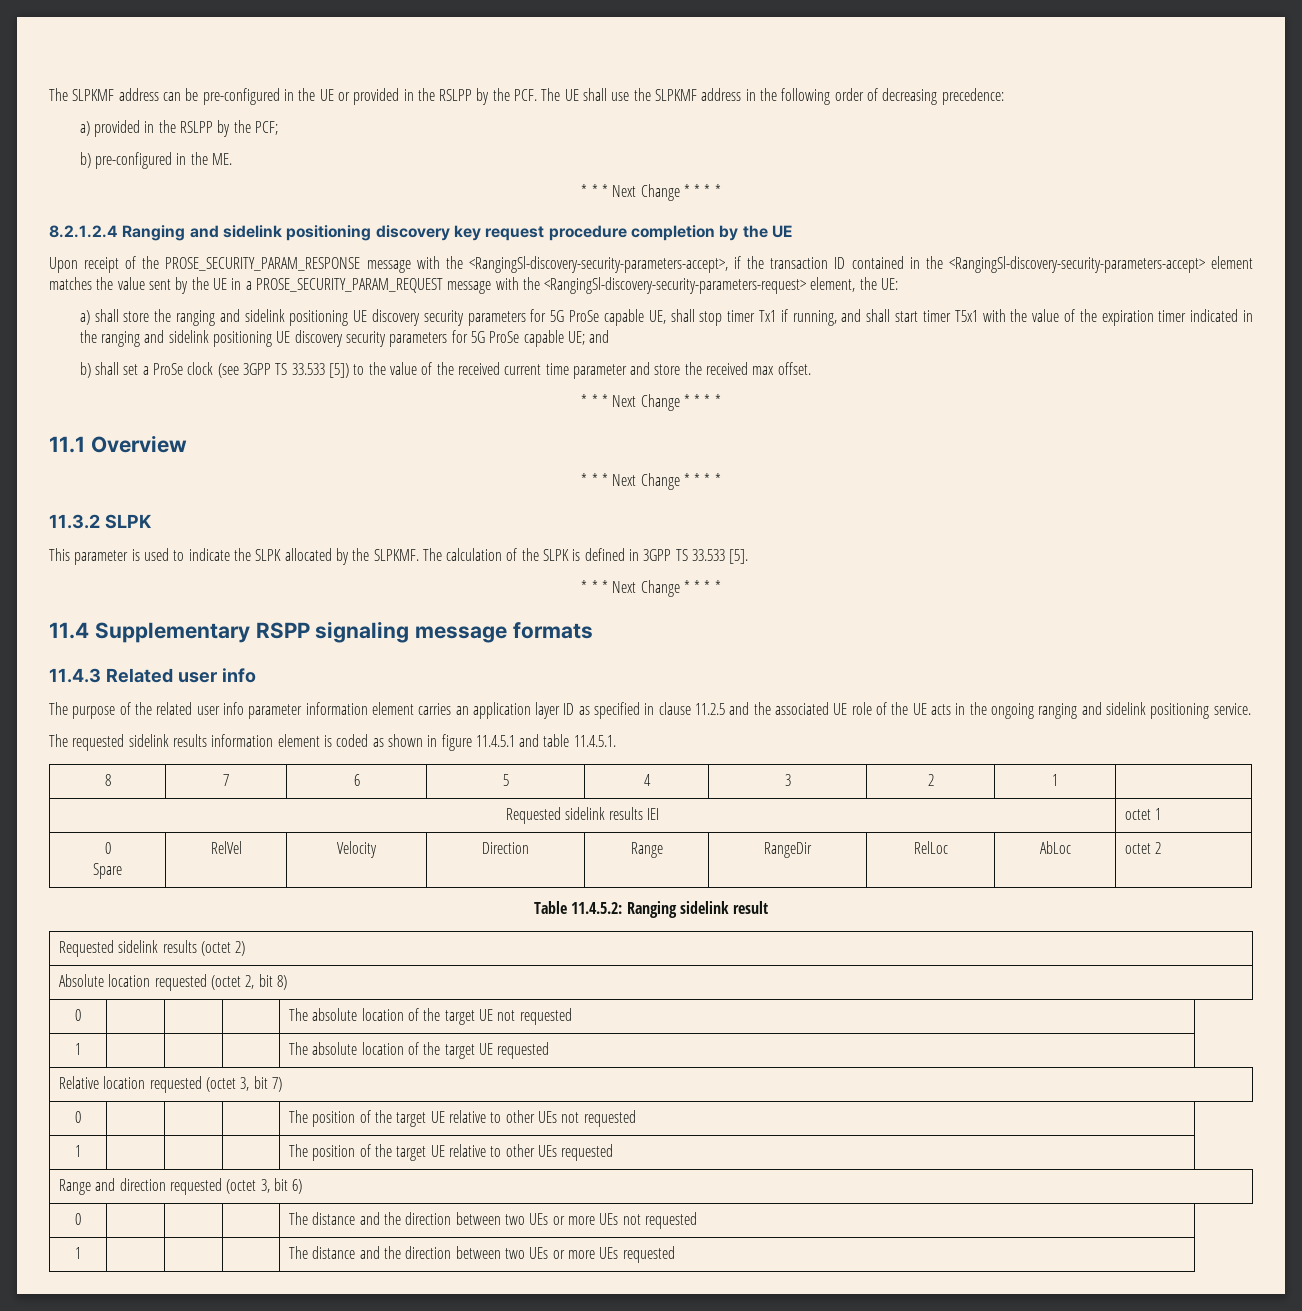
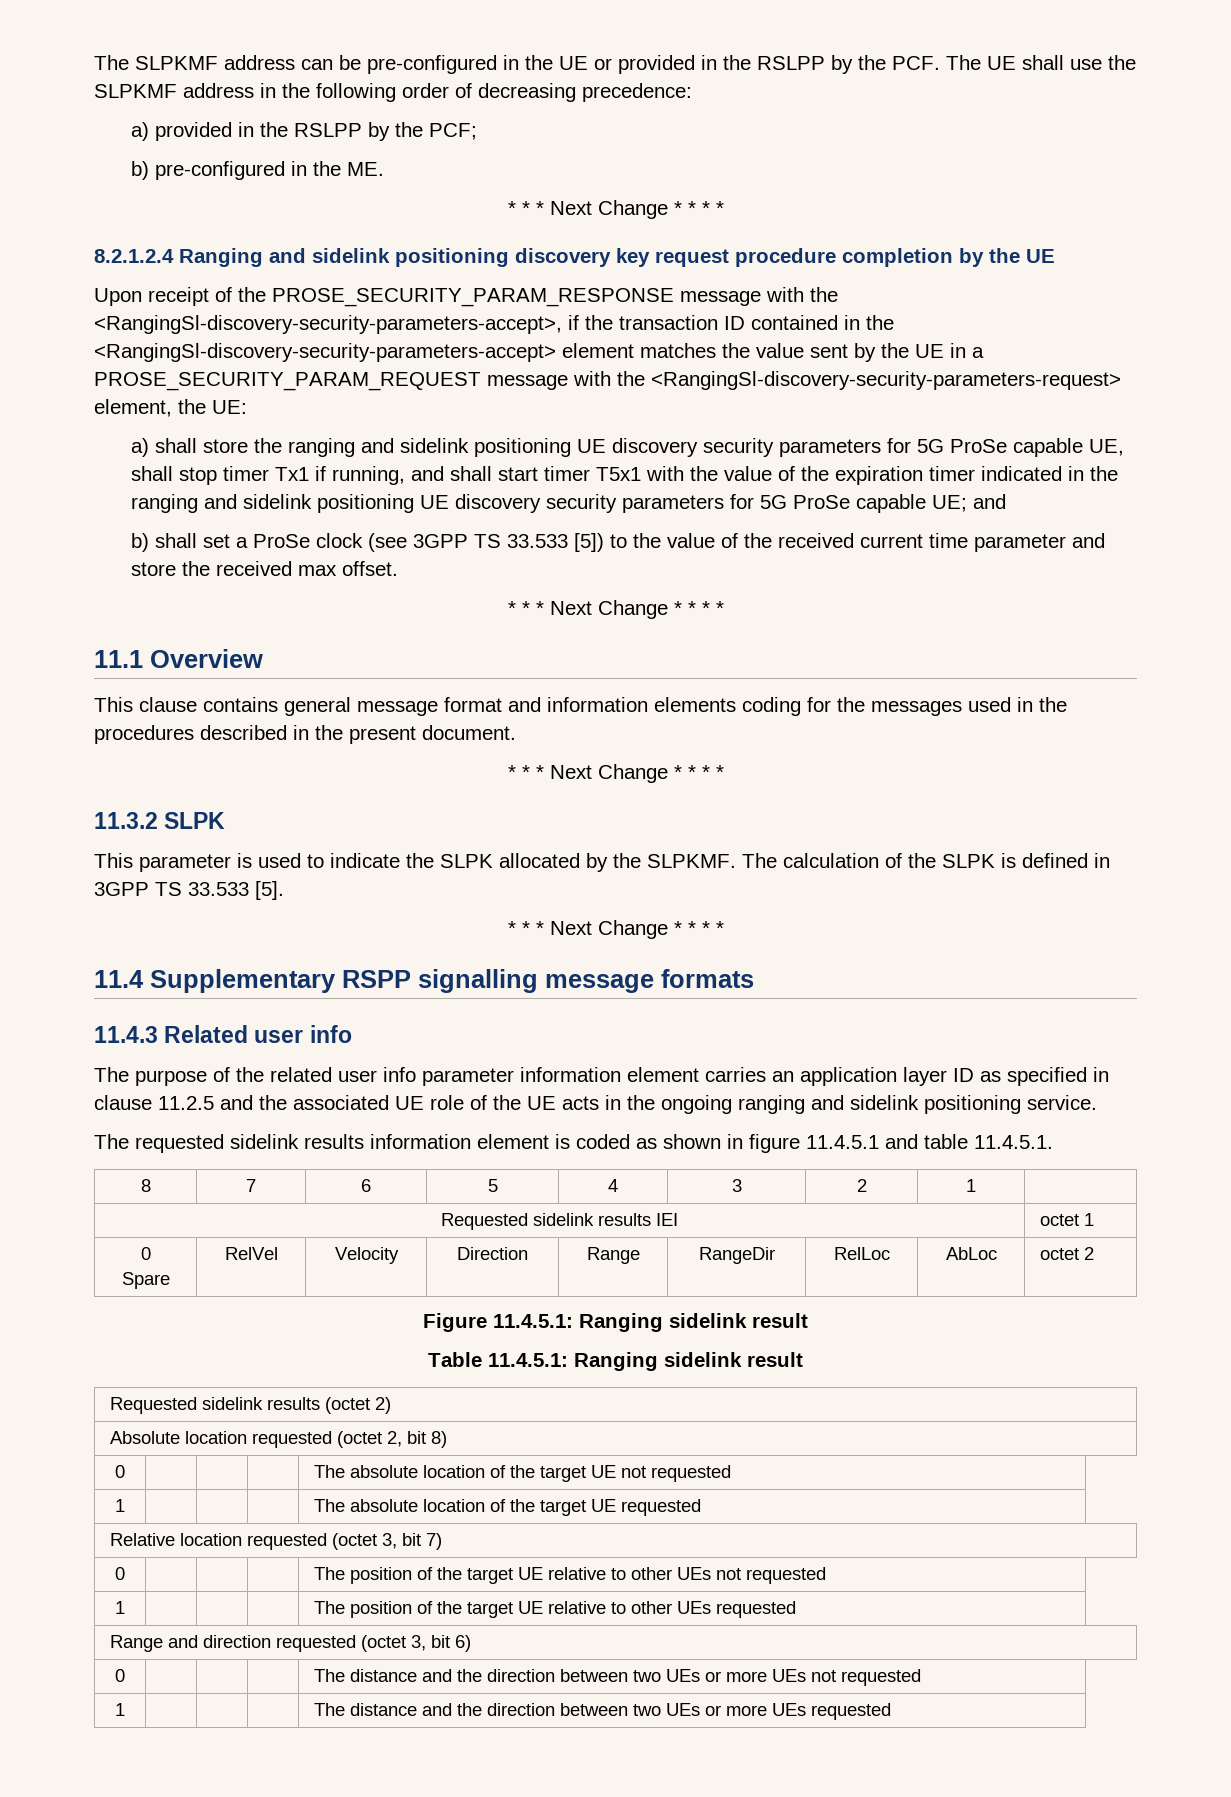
+ This clause contains general message format and information elements coding for the messages used in the procedures described in the present document.
- 11.4 Supplementary RSPP signaling message formats
+ 11.4 Supplementary RSPP signalling message formats
+ Figure 11.4.5.1: Ranging sidelink result
- Table 11.4.5.2: Ranging sidelink result
+ Table 11.4.5.1: Ranging sidelink result

